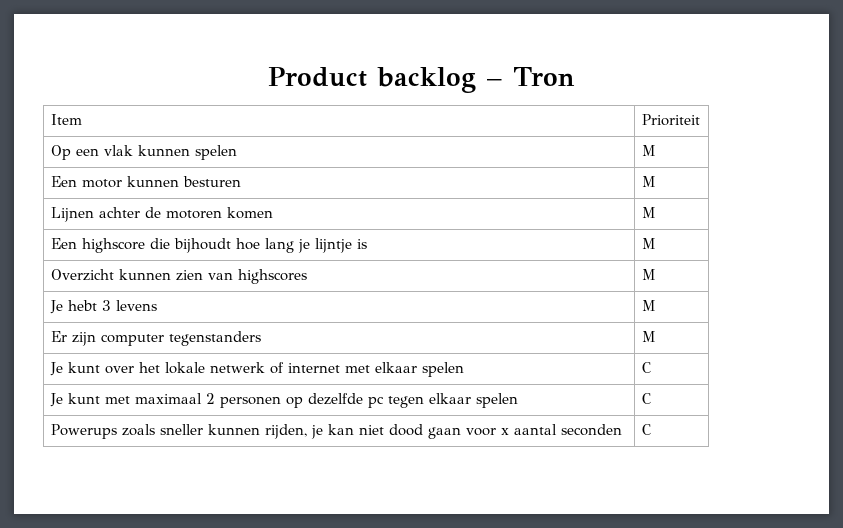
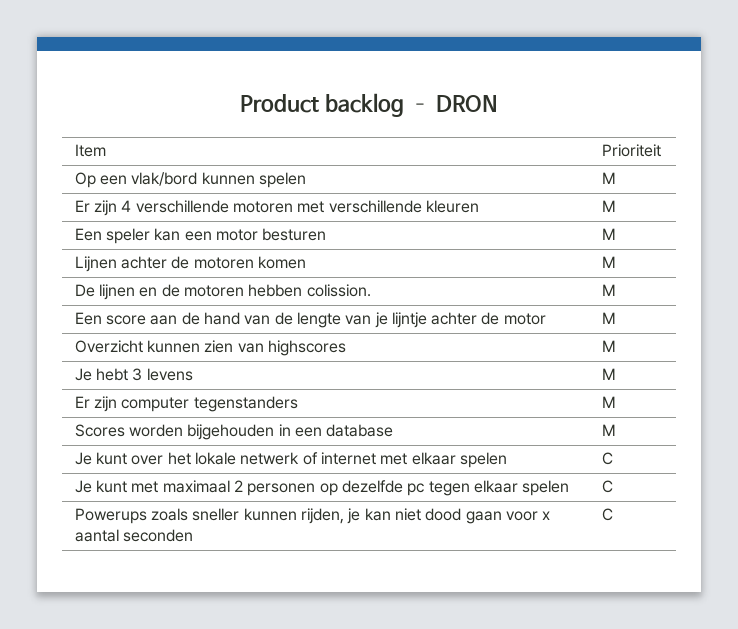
- Product backlog – Tron
+ Product backlog – DRON
- Op een vlak kunnen spelen | M
+ Op een vlak/bord kunnen spelen | M
- Een motor kunnen besturen | M
+ Er zijn 4 verschillende motoren met verschillende kleuren | M
+ Een speler kan een motor besturen | M
- Een highscore die bijhoudt hoe lang je lijntje is | M
+ De lijnen en de motoren hebben colission. | M
+ Een score aan de hand van de lengte van je lijntje achter de motor | M
+ Scores worden bijgehouden in een database | M

